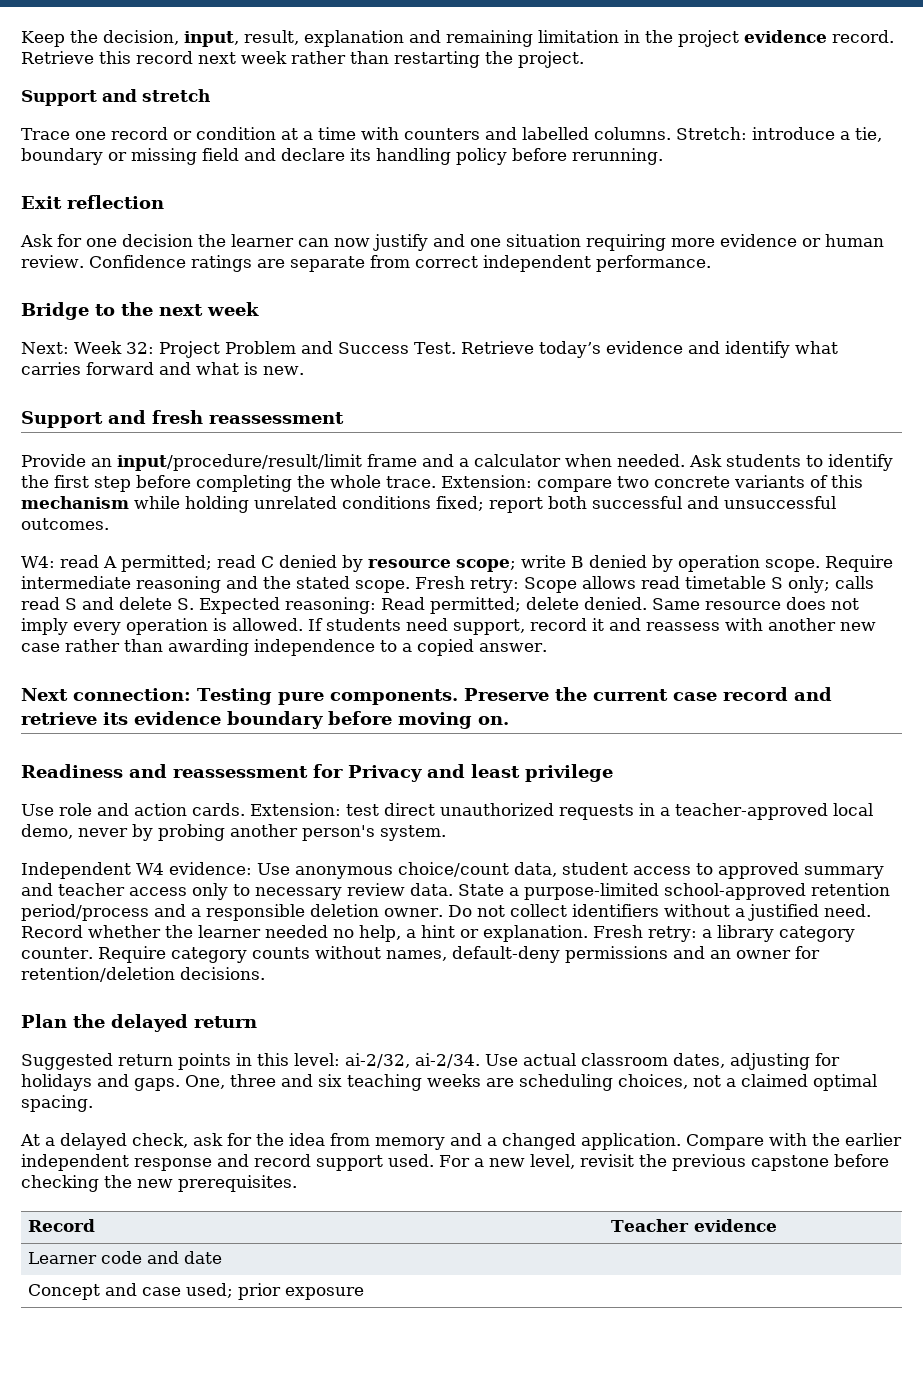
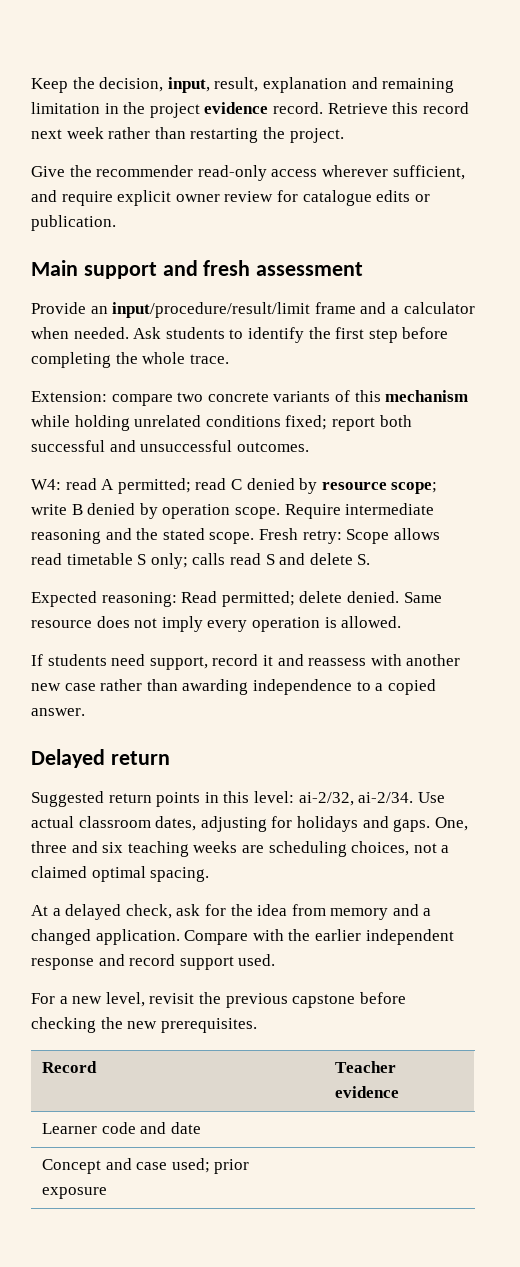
- Support and stretch
- Trace one record or condition at a time with counters and labelled columns. Stretch: introduce a tie, boundary or missing field and declare its handling policy before rerunning.
- Exit reflection
- Ask for one decision the learner can now justify and one situation requiring more evidence or human review. Confidence ratings are separate from correct independent performance.
- Bridge to the next week
- Next: Week 32: Project Problem and Success Test. Retrieve today’s evidence and identify what carries forward and what is new.
- Support and fresh reassessment
+ Give the recommender read-only access wherever sufficient, and require explicit owner review for catalogue edits or publication.
+ Main support and fresh assessment
- Ask students to identify the first step before completing the whole trace. Extension: compare two concrete variants of this mechanism while holding unrelated conditions fixed; report both successful and unsuccessful outcomes.
+ Ask students to identify the first step before completing the whole trace.
+ Extension: compare two concrete variants of this mechanism while holding unrelated conditions fixed; report both successful and unsuccessful outcomes.
- Fresh retry: Scope allows read timetable S only; calls read S and delete S. Expected reasoning: Read permitted; delete denied.
+ Fresh retry: Scope allows read timetable S only; calls read S and delete S.
+ Expected reasoning: Read permitted; delete denied.
- Same resource does not imply every operation is allowed. If students need support, record it and reassess with another new case rather than awarding independence to a copied answer.
+ Same resource does not imply every operation is allowed.
+ If students need support, record it and reassess with another new case rather than awarding independence to a copied answer.
- Next connection: Testing pure components. Preserve the current case record and retrieve its evidence boundary before moving on.
- Readiness and reassessment for Privacy and least privilege
- Use role and action cards. Extension: test direct unauthorized requests in a teacher-approved local demo, never by probing another person's system.
- Independent W4 evidence: Use anonymous choice/count data, student access to approved summary and teacher access only to necessary review data. State a purpose-limited school-approved retention period/process and a responsible deletion owner. Do not collect identifiers without a justified need. Record whether the learner needed no help, a hint or explanation. Fresh retry: a library category counter. Require category counts without names, default-deny permissions and an owner for retention/deletion decisions.
- Plan the delayed return
+ Delayed return
- Compare with the earlier independent response and record support used. For a new level, revisit the previous capstone before checking the new prerequisites.
+ Compare with the earlier independent response and record support used.
+ For a new level, revisit the previous capstone before checking the new prerequisites.

